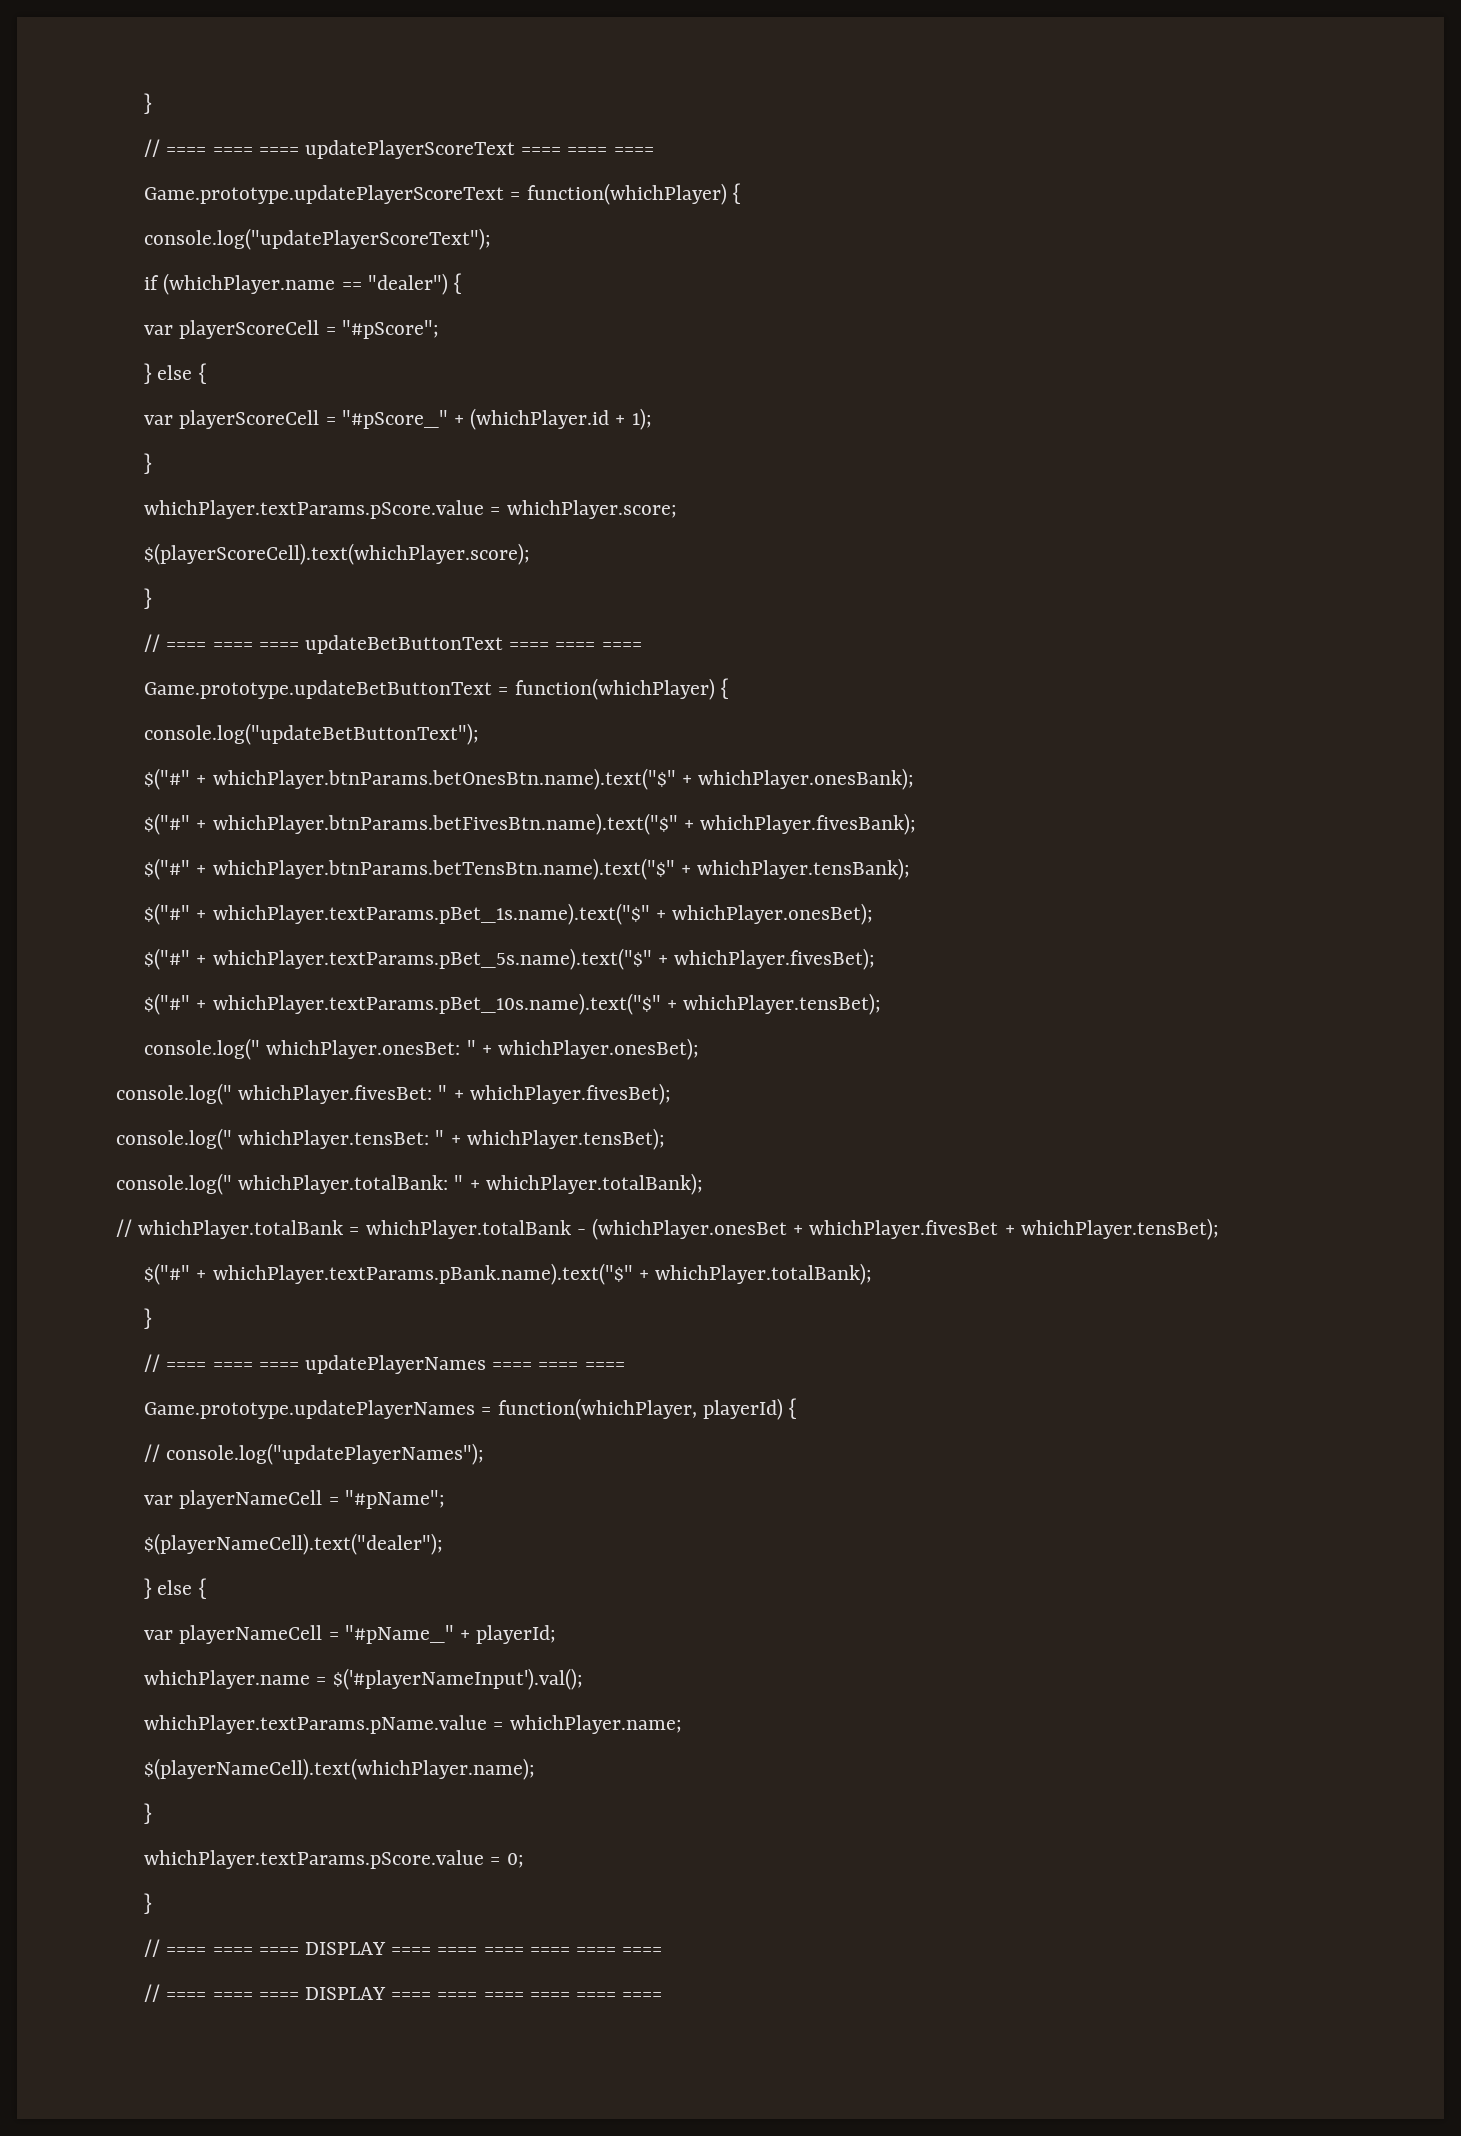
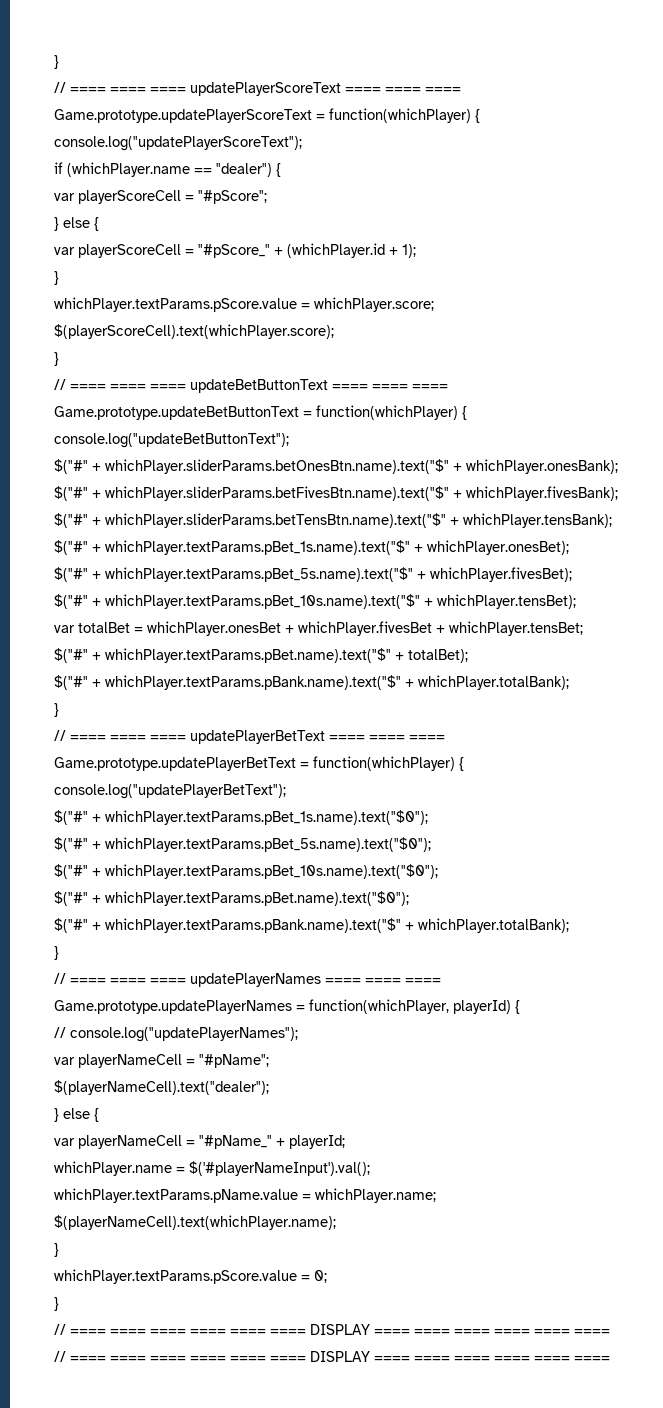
- $("#" + whichPlayer.btnParams.betOnesBtn.name).text("$" + whichPlayer.onesBank);
+ $("#" + whichPlayer.sliderParams.betOnesBtn.name).text("$" + whichPlayer.onesBank);
- $("#" + whichPlayer.btnParams.betFivesBtn.name).text("$" + whichPlayer.fivesBank);
+ $("#" + whichPlayer.sliderParams.betFivesBtn.name).text("$" + whichPlayer.fivesBank);
- $("#" + whichPlayer.btnParams.betTensBtn.name).text("$" + whichPlayer.tensBank);
+ $("#" + whichPlayer.sliderParams.betTensBtn.name).text("$" + whichPlayer.tensBank);
- console.log(" whichPlayer.onesBet: " + whichPlayer.onesBet);
- console.log(" whichPlayer.fivesBet: " + whichPlayer.fivesBet);
- console.log(" whichPlayer.tensBet: " + whichPlayer.tensBet);
- console.log(" whichPlayer.totalBank: " + whichPlayer.totalBank);
- // whichPlayer.totalBank = whichPlayer.totalBank - (whichPlayer.onesBet + whichPlayer.fivesBet + whichPlayer.tensBet);
+ var totalBet = whichPlayer.onesBet + whichPlayer.fivesBet + whichPlayer.tensBet;
+ $("#" + whichPlayer.textParams.pBet.name).text("$" + totalBet);
+ $("#" + whichPlayer.textParams.pBank.name).text("$" + whichPlayer.totalBank);
+ }
+ // ==== ==== ==== updatePlayerBetText ==== ==== ====
+ Game.prototype.updatePlayerBetText = function(whichPlayer) {
+ console.log("updatePlayerBetText");
+ $("#" + whichPlayer.textParams.pBet_1s.name).text("$0");
+ $("#" + whichPlayer.textParams.pBet_5s.name).text("$0");
+ $("#" + whichPlayer.textParams.pBet_10s.name).text("$0");
+ $("#" + whichPlayer.textParams.pBet.name).text("$0");
  whichPlayer.textParams.pScore.value = 0;
  }
- // ==== ==== ==== DISPLAY ==== ==== ==== ==== ==== ====
- // ==== ==== ==== DISPLAY ==== ==== ==== ==== ==== ====
+ // ==== ==== ==== ==== ==== ==== DISPLAY ==== ==== ==== ==== ==== ====
+ // ==== ==== ==== ==== ==== ==== DISPLAY ==== ==== ==== ==== ==== ====

